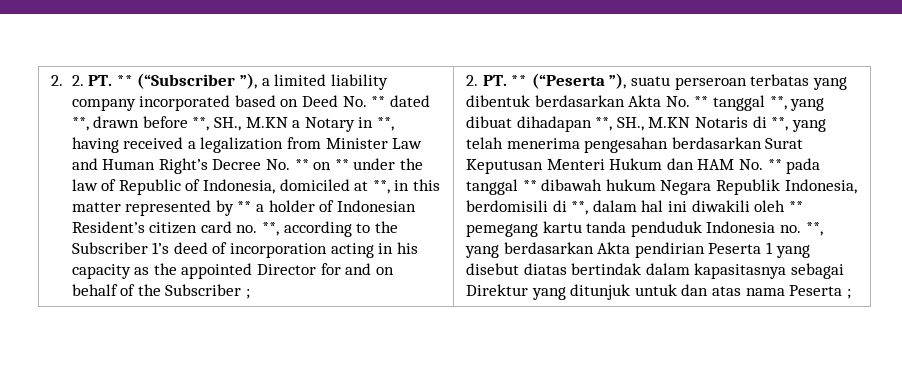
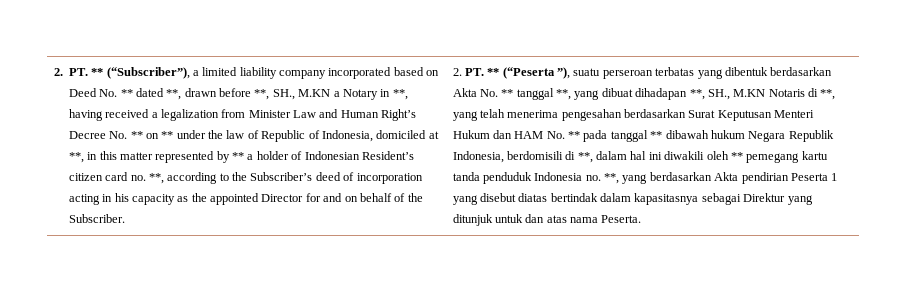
- 2. 2. PT. ** (“Subscriber ”), a limited liability company incorporated based on Deed No. ** dated **, drawn before **, SH., M.KN a Notary in **, having received a legalization from Minister Law and Human Right’s Decree No. ** on ** under the law of Republic of Indonesia, domiciled at **, in this matter represented by ** a holder of Indonesian Resident’s citizen card no. **, according to the Subscriber 1’s deed of incorporation acting in his capacity as the appointed Director for and on behalf of the Subscriber ;
+ 2. PT. ** (“Subscriber”), a limited liability company incorporated based on Deed No. ** dated **, drawn before **, SH., M.KN a Notary in **, having received a legalization from Minister Law and Human Right’s Decree No. ** on ** under the law of Republic of Indonesia, domiciled at **, in this matter represented by ** a holder of Indonesian Resident’s citizen card no. **, according to the Subscriber’s deed of incorporation acting in his capacity as the appointed Director for and on behalf of the Subscriber.
- 2. PT. ** (“Peserta ”), suatu perseroan terbatas yang dibentuk berdasarkan Akta No. ** tanggal **, yang dibuat dihadapan **, SH., M.KN Notaris di **, yang telah menerima pengesahan berdasarkan Surat Keputusan Menteri Hukum dan HAM No. ** pada tanggal ** dibawah hukum Negara Republik Indonesia, berdomisili di **, dalam hal ini diwakili oleh ** pemegang kartu tanda penduduk Indonesia no. **, yang berdasarkan Akta pendirian Peserta 1 yang disebut diatas bertindak dalam kapasitasnya sebagai Direktur yang ditunjuk untuk dan atas nama Peserta ;
+ 2. PT. ** (“Peserta ”), suatu perseroan terbatas yang dibentuk berdasarkan Akta No. ** tanggal **, yang dibuat dihadapan **, SH., M.KN Notaris di **, yang telah menerima pengesahan berdasarkan Surat Keputusan Menteri Hukum dan HAM No. ** pada tanggal ** dibawah hukum Negara Republik Indonesia, berdomisili di **, dalam hal ini diwakili oleh ** pemegang kartu tanda penduduk Indonesia no. **, yang berdasarkan Akta pendirian Peserta 1 yang disebut diatas bertindak dalam kapasitasnya sebagai Direktur yang ditunjuk untuk dan atas nama Peserta.

